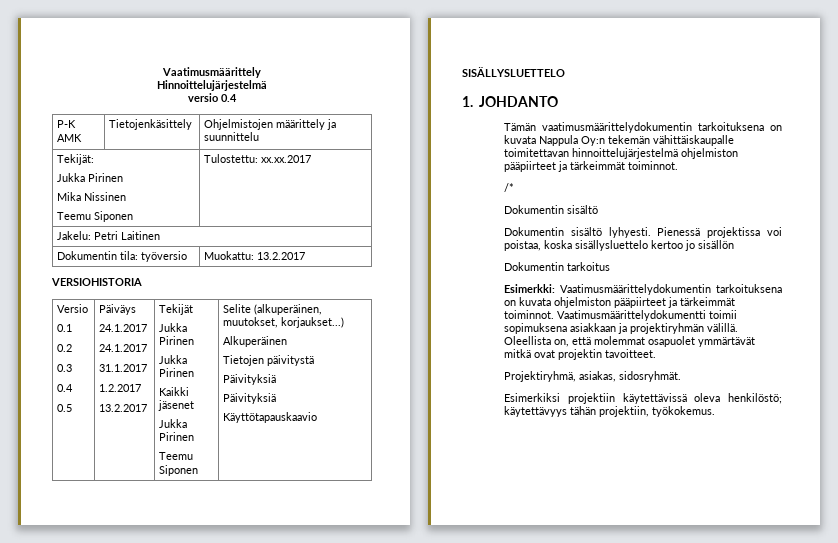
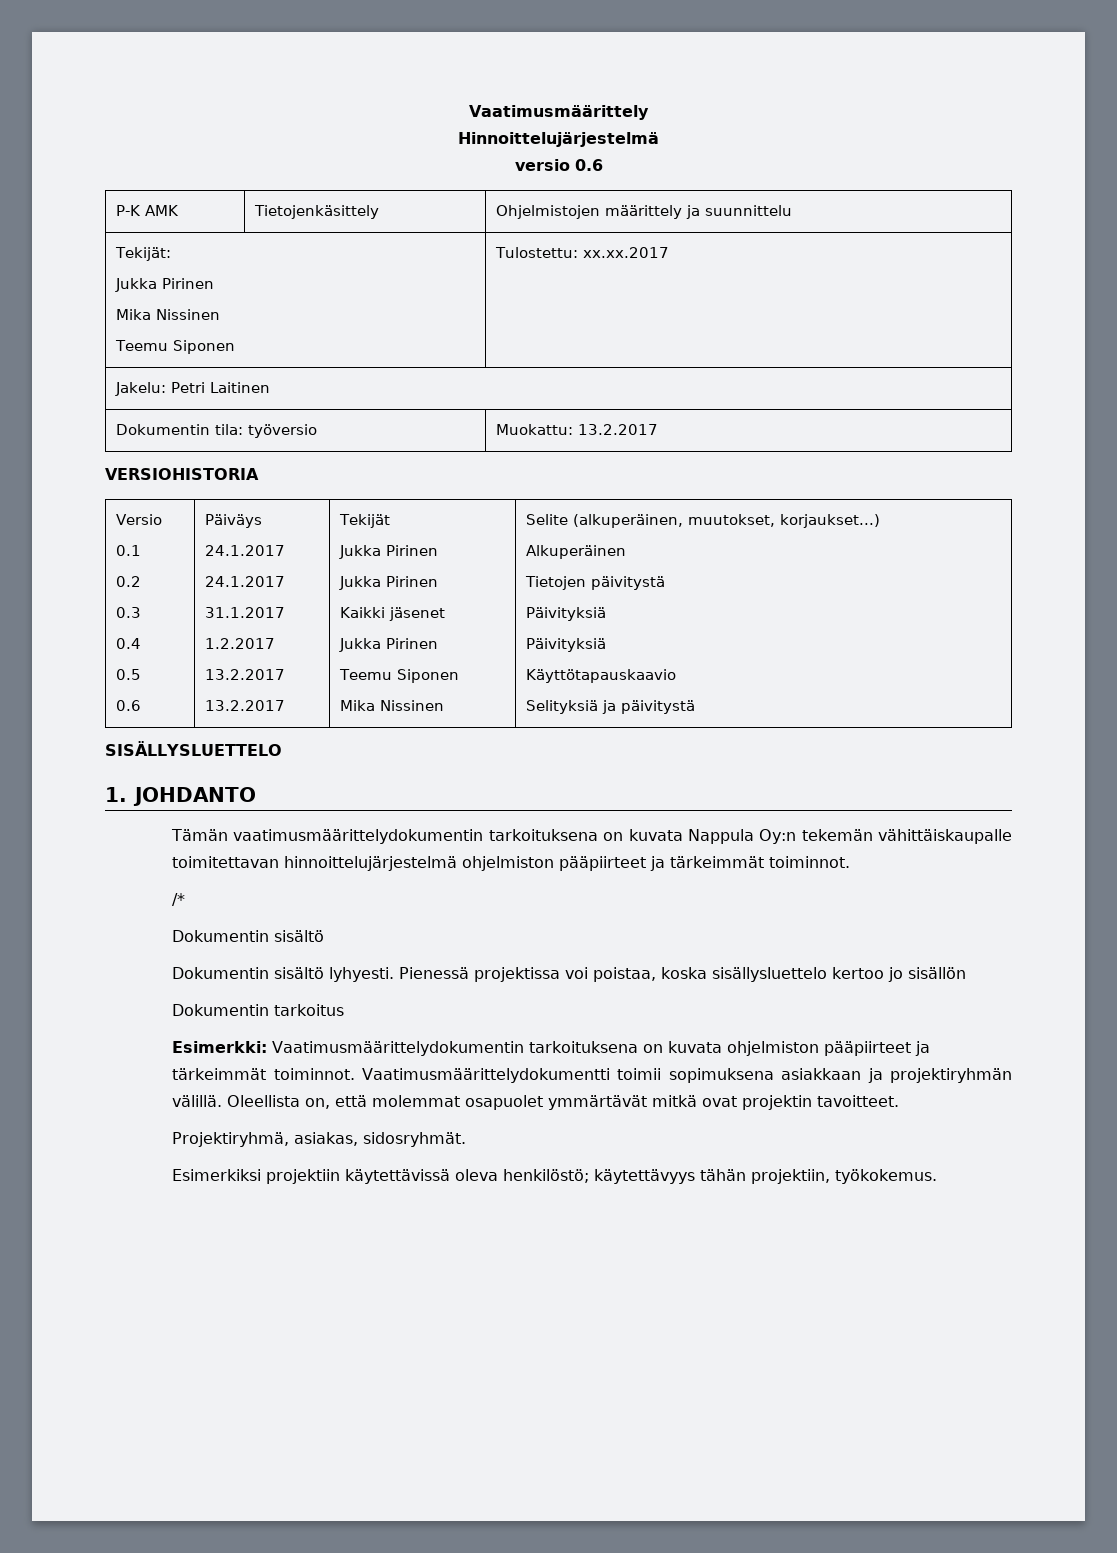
- versio 0.4
+ versio 0.6
  Versio
  0.1
  0.2
  0.3
  0.4
- 0.5 | Päiväys
+ 0.5
+ 0.6 | Päiväys
  24.1.2017
  24.1.2017
  31.1.2017
  1.2.2017
+ 13.2.2017
  13.2.2017 | Tekijät
  Jukka Pirinen
  Jukka Pirinen
  Kaikki jäsenet
  Jukka Pirinen
- Teemu Siponen | Selite (alkuperäinen, muutokset, korjaukset...)
+ Teemu Siponen
+ Mika Nissinen | Selite (alkuperäinen, muutokset, korjaukset...)
  Alkuperäinen
  Tietojen päivitystä
  Päivityksiä
  Päivityksiä
  Käyttötapauskaavio
+ Selityksiä ja päivitystä

